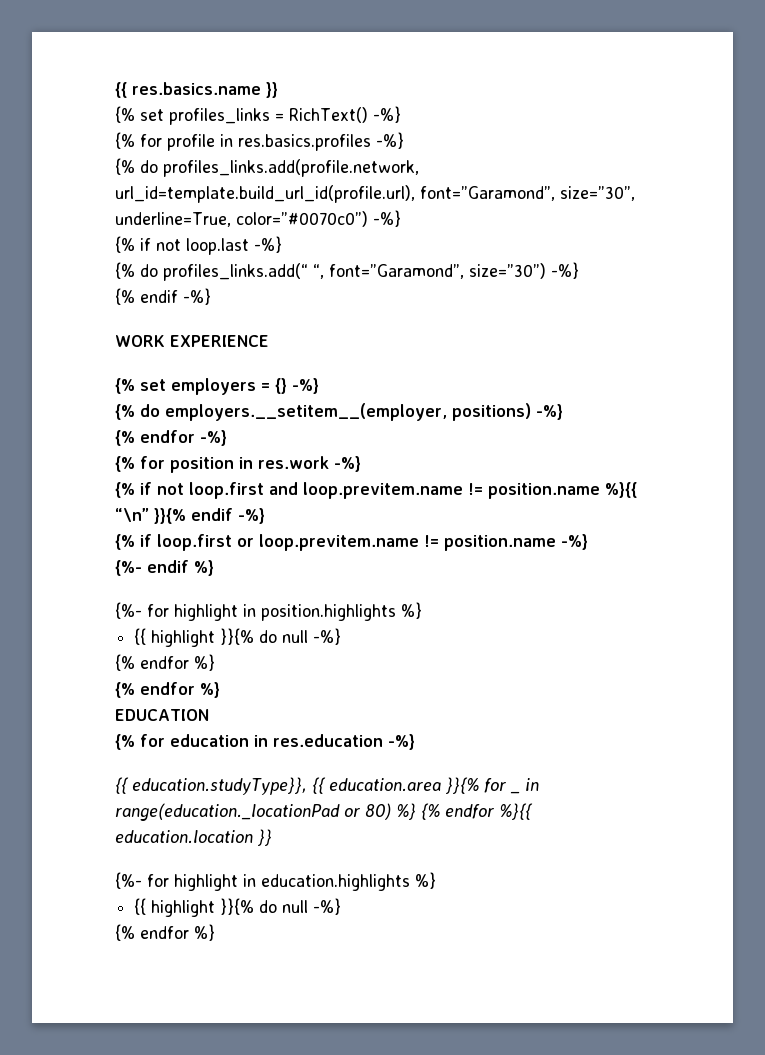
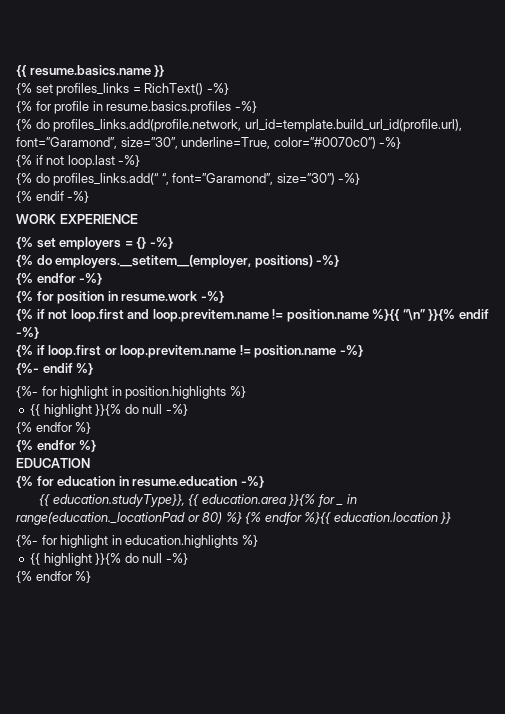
- {{ res.basics.name }}
+ {{ resume.basics.name }}
- {% for profile in res.basics.profiles -%}
+ {% for profile in resume.basics.profiles -%}
- {% for position in res.work -%}
+ {% for position in resume.work -%}
- {% for education in res.education -%}
+ {% for education in resume.education -%}

